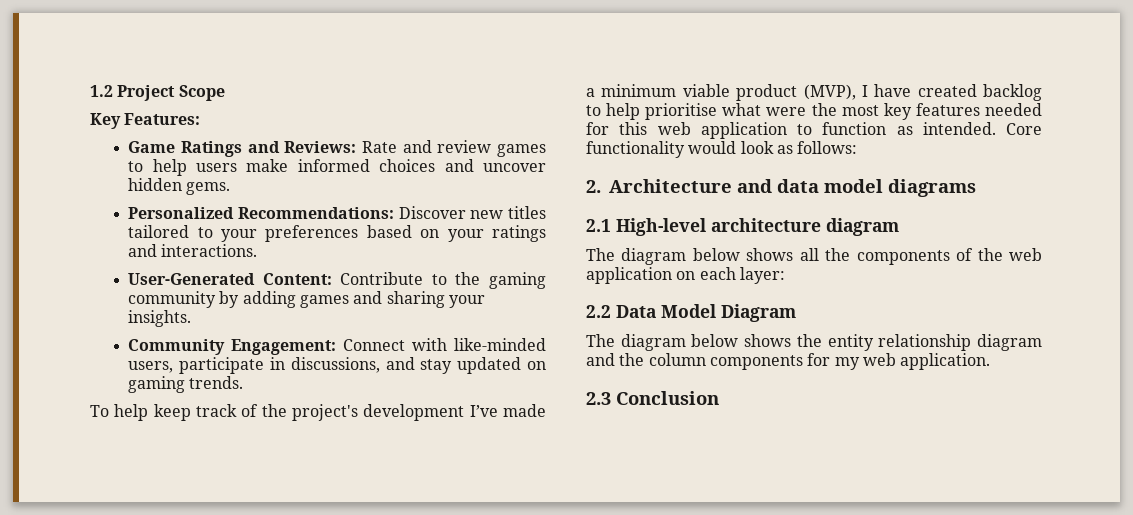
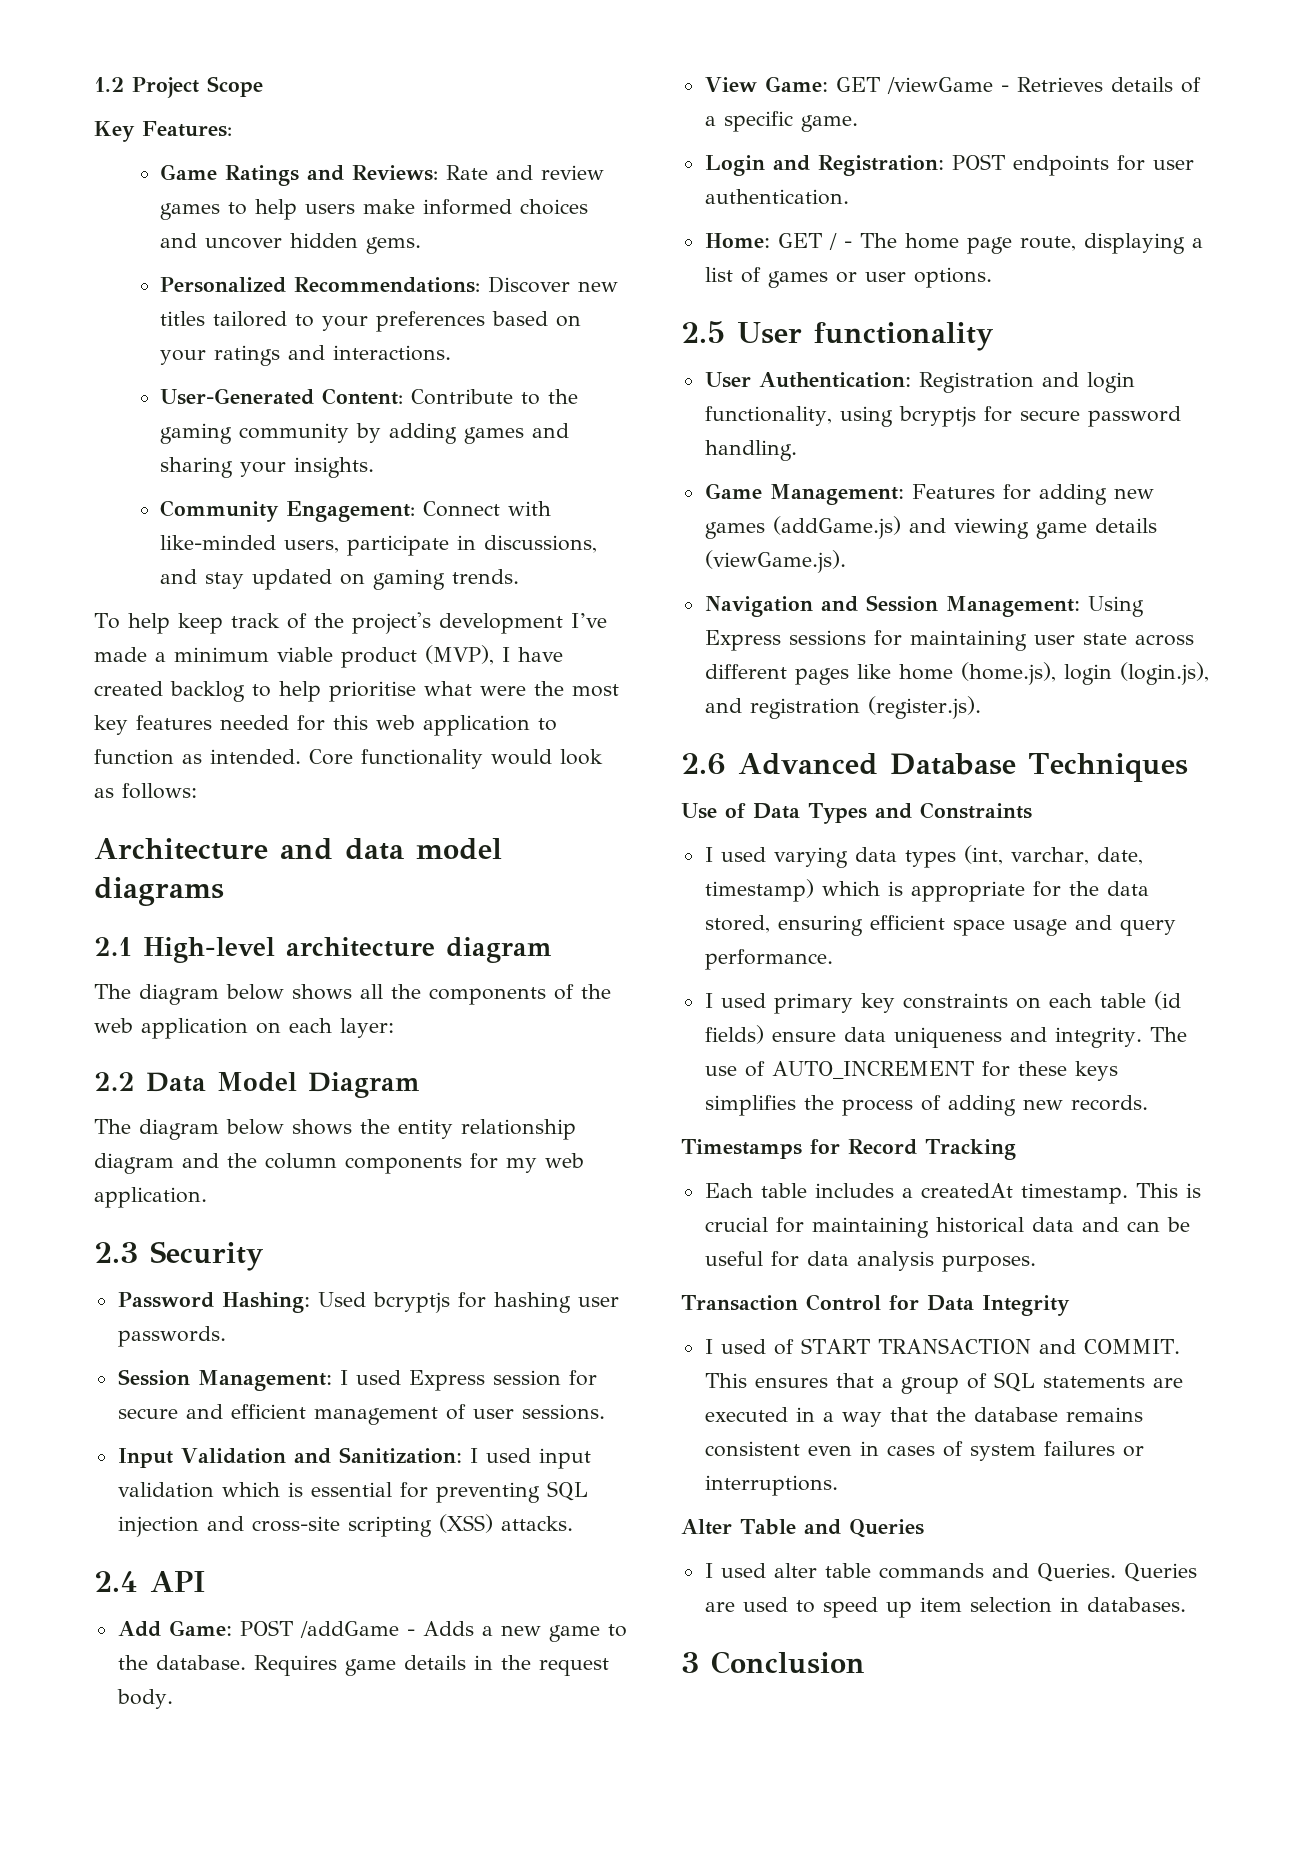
- 2. Architecture and data model diagrams
+ Architecture and data model diagrams
- 2.3 Conclusion
+ 2.3 Security
+ Password Hashing: Used bcryptjs for hashing user passwords.
+ Session Management: I used Express session for secure and efficient management of user sessions.
+ Input Validation and Sanitization: I used input validation which is essential for preventing SQL injection and cross-site scripting (XSS) attacks.
+ 2.4 API
+ Add Game: POST /addGame - Adds a new game to the database. Requires game details in the request body.
+ View Game: GET /viewGame - Retrieves details of a specific game.
+ Login and Registration: POST endpoints for user authentication.
+ Home: GET / - The home page route, displaying a list of games or user options.
+ 2.5 User functionality
+ User Authentication: Registration and login functionality, using bcryptjs for secure password handling.
+ Game Management: Features for adding new games (addGame.js) and viewing game details (viewGame.js).
+ Navigation and Session Management: Using Express sessions for maintaining user state across different pages like home (home.js), login (login.js), and registration (register.js).
+ 2.6 Advanced Database Techniques
+ Use of Data Types and Constraints
+ I used varying data types (int, varchar, date, timestamp) which is appropriate for the data stored, ensuring efficient space usage and query performance.
+ I used primary key constraints on each table (id fields) ensure data uniqueness and integrity. The use of AUTO_INCREMENT for these keys simplifies the process of adding new records.
+ Timestamps for Record Tracking
+ Each table includes a createdAt timestamp. This is crucial for maintaining historical data and can be useful for data analysis purposes.
+ Transaction Control for Data Integrity
+ I used of START TRANSACTION and COMMIT. This ensures that a group of SQL statements are executed in a way that the database remains consistent even in cases of system failures or interruptions.
+ Alter Table and Queries
+ I used alter table commands and Queries. Queries are used to speed up item selection in databases.
+ 3 Conclusion

